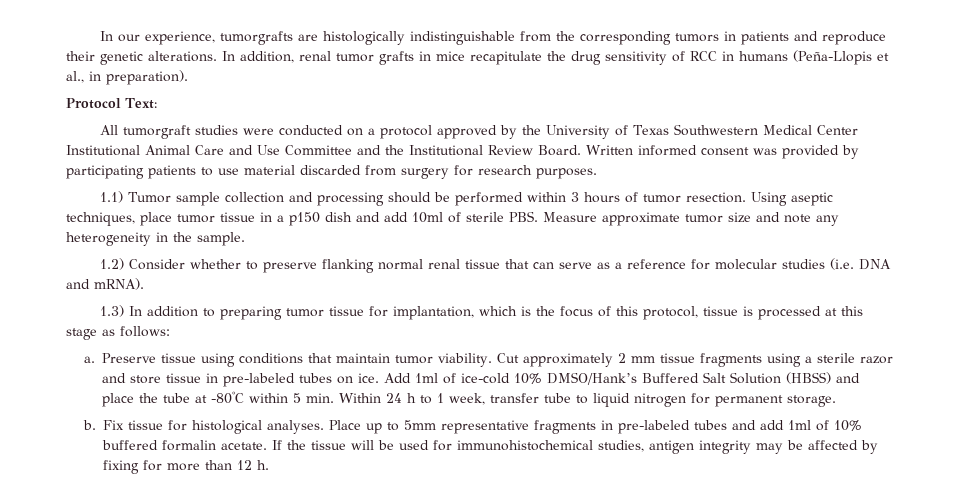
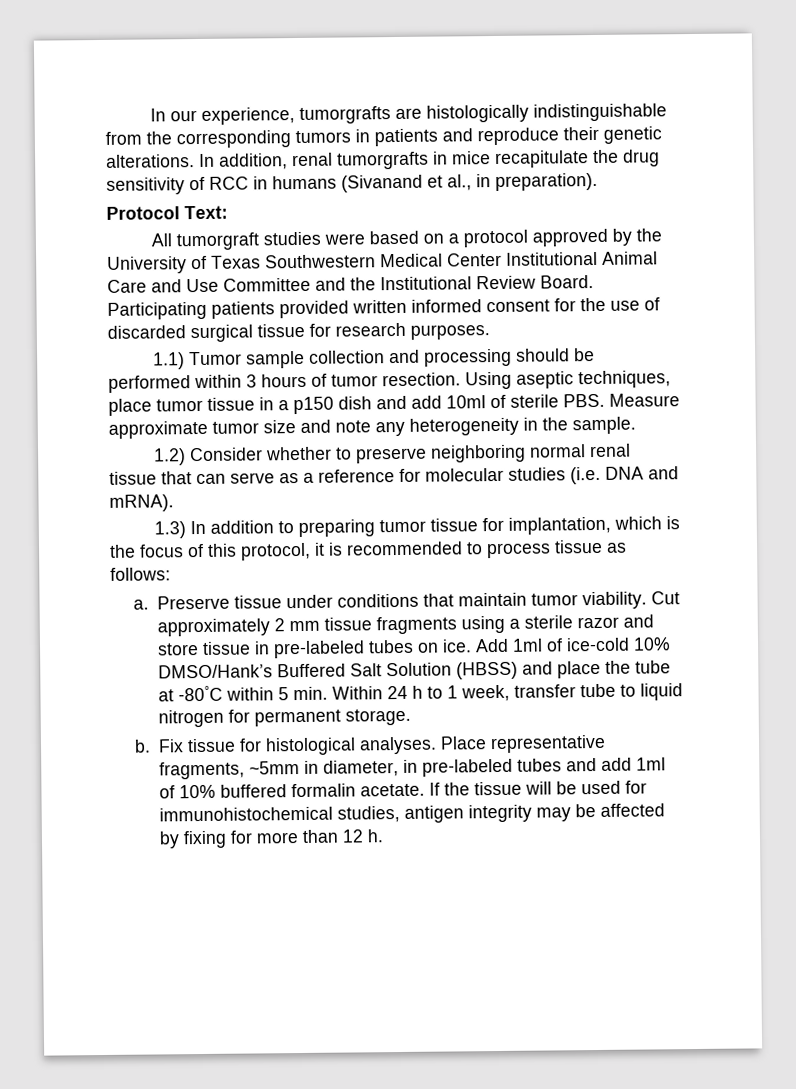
- In addition, renal tumor grafts in mice recapitulate the drug sensitivity of RCC in humans (Peña-Llopis et al., in preparation).
+ In addition, renal tumorgrafts in mice recapitulate the drug sensitivity of RCC in humans (Sivanand et al., in preparation).
- All tumorgraft studies were conducted on a protocol approved by the University of Texas Southwestern Medical Center Institutional Animal Care and Use Committee and the Institutional Review Board.
+ All tumorgraft studies were based on a protocol approved by the University of Texas Southwestern Medical Center Institutional Animal Care and Use Committee and the Institutional Review Board.
- Written informed consent was provided by participating patients to use material discarded from surgery for research purposes.
+ Participating patients provided written informed consent for the use of discarded surgical tissue for research purposes.
- 1.2) Consider whether to preserve flanking normal renal tissue that can serve as a reference for molecular studies (i.e. DNA and mRNA).
+ 1.2) Consider whether to preserve neighboring normal renal tissue that can serve as a reference for molecular studies (i.e. DNA and mRNA).
- 1.3) In addition to preparing tumor tissue for implantation, which is the focus of this protocol, tissue is processed at this stage as follows:
+ 1.3) In addition to preparing tumor tissue for implantation, which is the focus of this protocol, it is recommended to process tissue as follows:
- Preserve tissue using conditions that maintain tumor viability.
+ Preserve tissue under conditions that maintain tumor viability.
- Place up to 5mm representative fragments in pre-labeled tubes and add 1ml of 10% buffered formalin acetate.
+ Place representative fragments, ~5mm in diameter, in pre-labeled tubes and add 1ml of 10% buffered formalin acetate.

